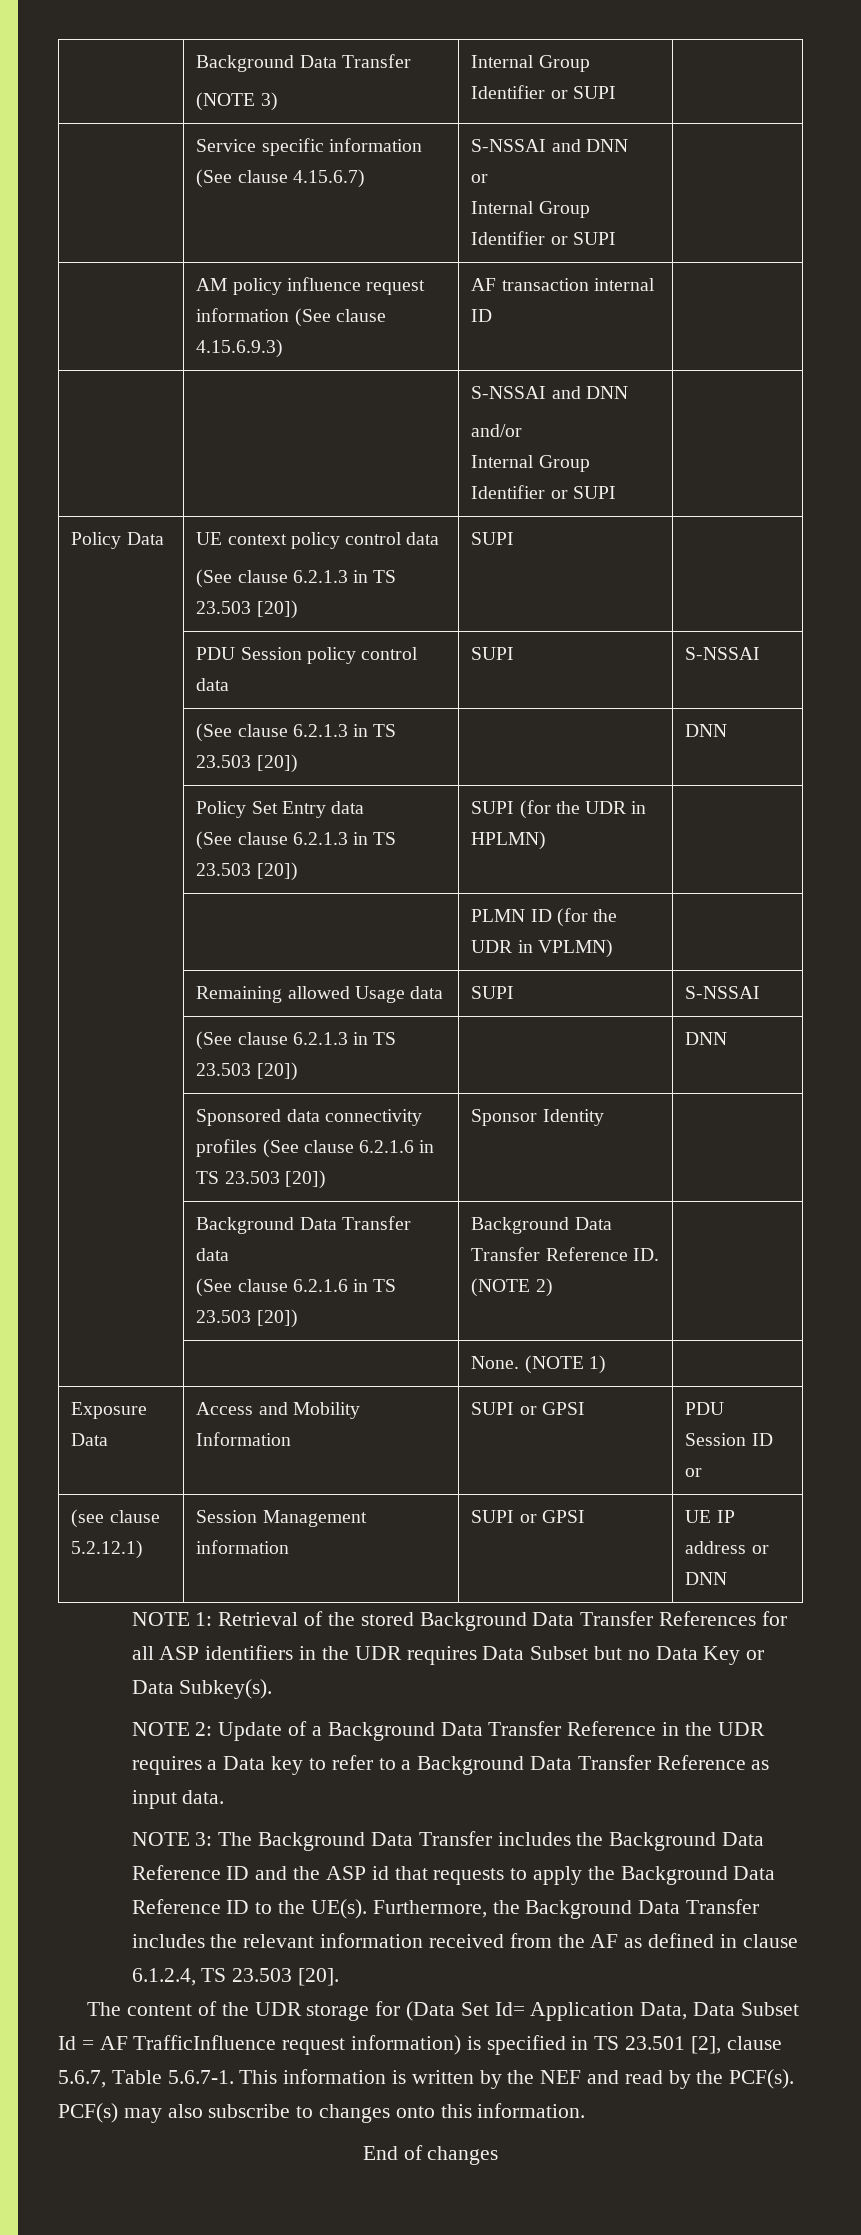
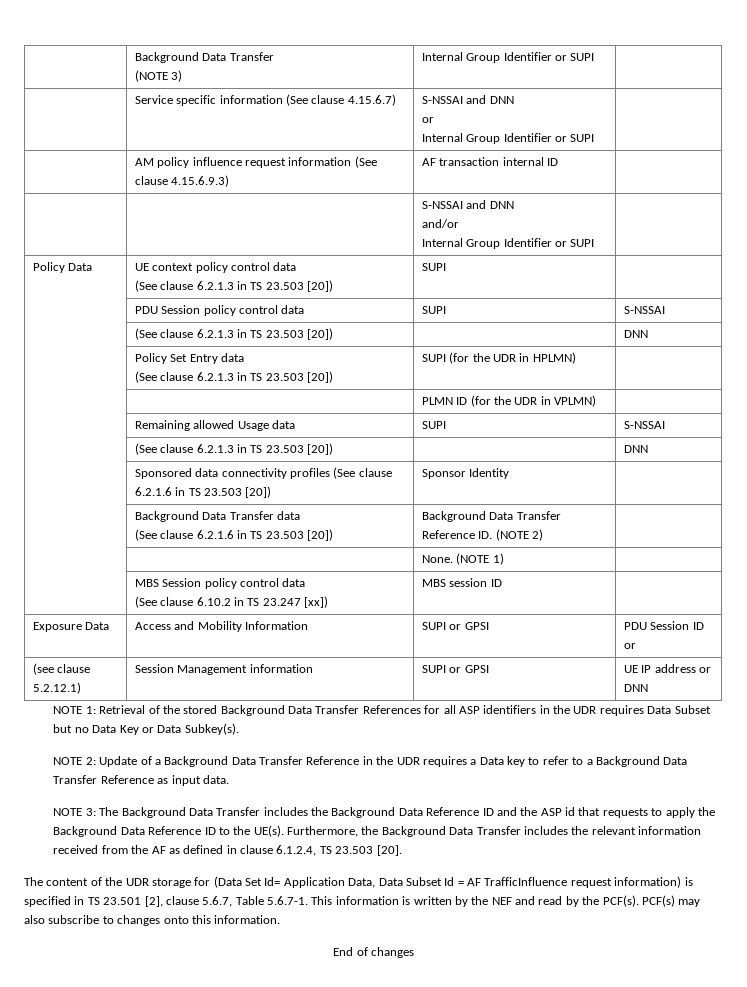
+ | MBS Session policy control data
+ (See clause 6.10.2 in TS 23.247 [xx]) | MBS session ID |

